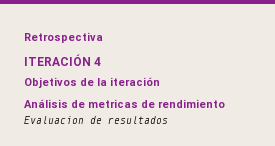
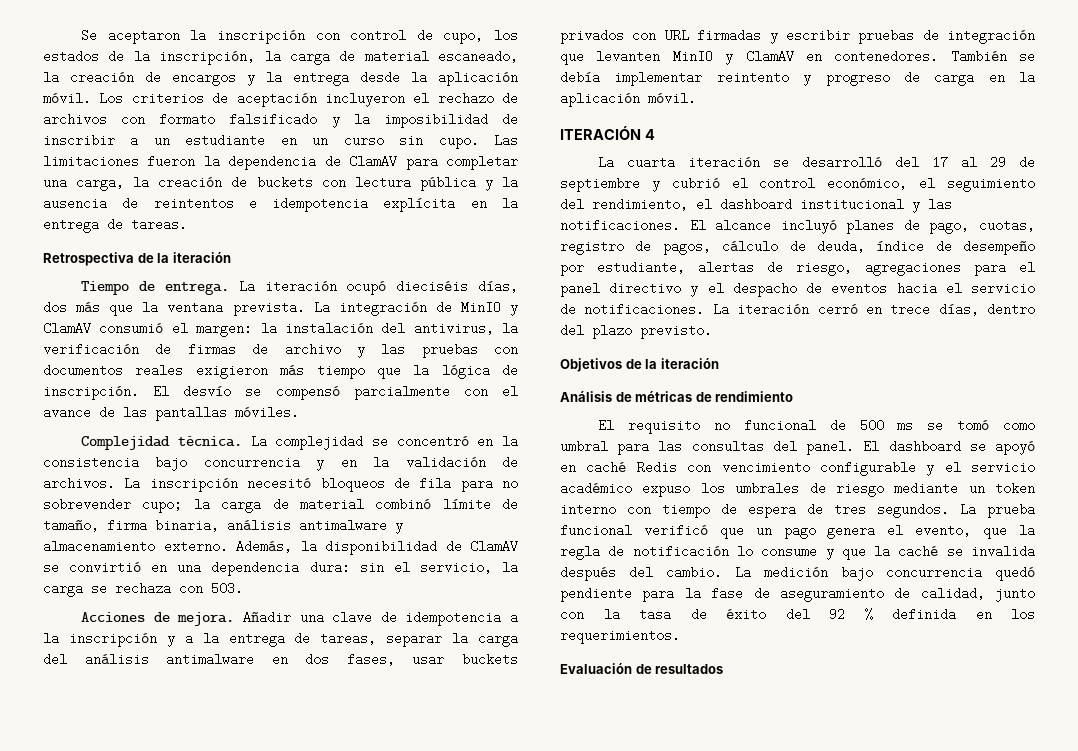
- Retrospectiva
+ Se aceptaron la inscripción con control de cupo, los estados de la inscripción, la carga de material escaneado, la creación de encargos y la entrega desde la aplicación móvil. Los criterios de aceptación incluyeron el rechazo de archivos con formato falsificado y la imposibilidad de inscribir a un estudiante en un curso sin cupo. Las limitaciones fueron la dependencia de ClamAV para completar una carga, la creación de buckets con lectura pública y la ausencia de reintentos e idempotencia explícita en la entrega de tareas.
+ Retrospectiva de la iteración
+ Tiempo de entrega. La iteración ocupó dieciséis días, dos más que la ventana prevista. La integración de MinIO y ClamAV consumió el margen: la instalación del antivirus, la verificación de firmas de archivo y las pruebas con documentos reales exigieron más tiempo que la lógica de inscripción. El desvío se compensó parcialmente con el avance de las pantallas móviles.
+ Complejidad técnica. La complejidad se concentró en la consistencia bajo concurrencia y en la validación de archivos. La inscripción necesitó bloqueos de fila para no sobrevender cupo; la carga de material combinó límite de tamaño, firma binaria, análisis antimalware y almacenamiento externo. Además, la disponibilidad de ClamAV se convirtió en una dependencia dura: sin el servicio, la carga se rechaza con 503.
+ Acciones de mejora. Añadir una clave de idempotencia a la inscripción y a la entrega de tareas, separar la carga del análisis antimalware en dos fases, usar buckets privados con URL firmadas y escribir pruebas de integración que levanten MinIO y ClamAV en contenedores. También se debía implementar reintento y progreso de carga en la aplicación móvil.
  ITERACIÓN 4
+ La cuarta iteración se desarrolló del 17 al 29 de septiembre y cubrió el control económico, el seguimiento del rendimiento, el dashboard institucional y las notificaciones. El alcance incluyó planes de pago, cuotas, registro de pagos, cálculo de deuda, índice de desempeño por estudiante, alertas de riesgo, agregaciones para el panel directivo y el despacho de eventos hacia el servicio de notificaciones. La iteración cerró en trece días, dentro del plazo previsto.
- Análisis de metricas de rendimiento
+ Análisis de métricas de rendimiento
- Evaluacion de resultados
+ El requisito no funcional de 500 ms se tomó como umbral para las consultas del panel. El dashboard se apoyó en caché Redis con vencimiento configurable y el servicio académico expuso los umbrales de riesgo mediante un token interno con tiempo de espera de tres segundos. La prueba funcional verificó que un pago genera el evento, que la regla de notificación lo consume y que la caché se invalida después del cambio. La medición bajo concurrencia quedó pendiente para la fase de aseguramiento de calidad, junto con la tasa de éxito del 92 % definida en los requerimientos.
+ Evaluación de resultados

